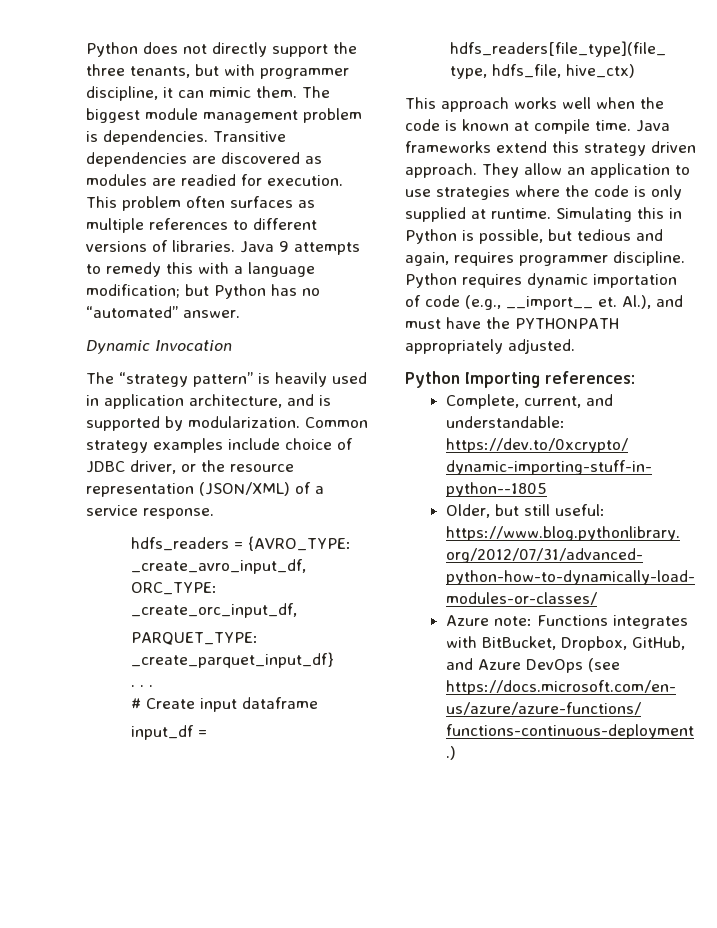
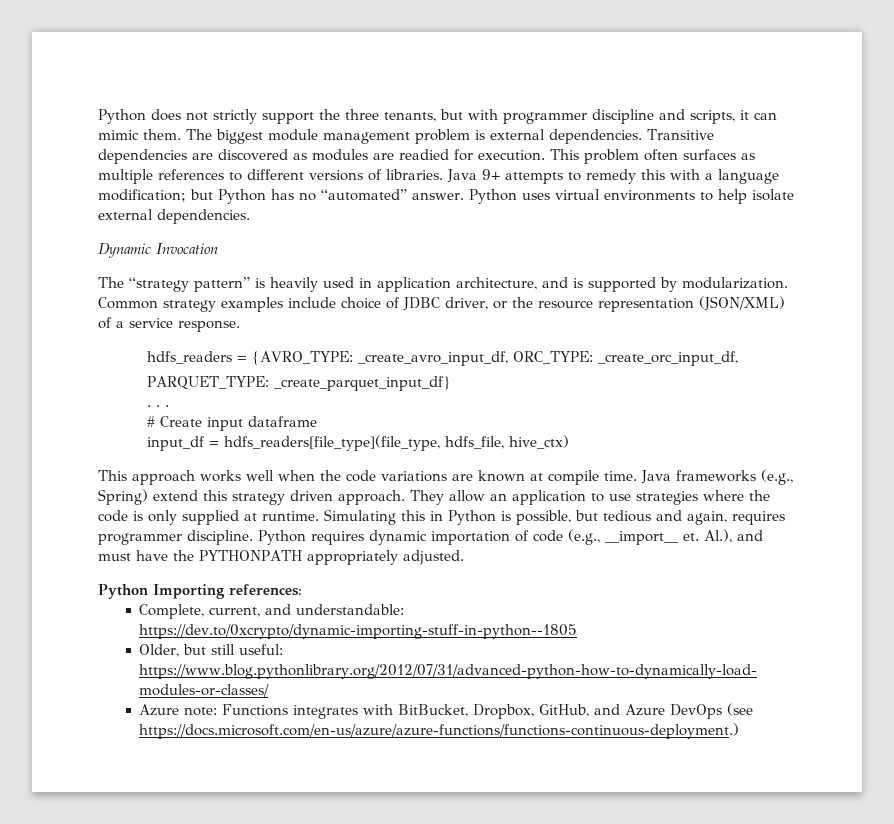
- Python does not directly support the three tenants, but with programmer discipline, it can mimic them.
+ Python does not strictly support the three tenants, but with programmer discipline and scripts, it can mimic them.
- The biggest module management problem is dependencies.
+ The biggest module management problem is external dependencies.
- Java 9 attempts to remedy this with a language modification; but Python has no “automated” answer.
+ Java 9+ attempts to remedy this with a language modification; but Python has no “automated” answer. Python uses virtual environments to help isolate external dependencies.
- This approach works well when the code is known at compile time.
+ This approach works well when the code variations are known at compile time.
- Java frameworks extend this strategy driven approach.
+ Java frameworks (e.g., Spring) extend this strategy driven approach.

